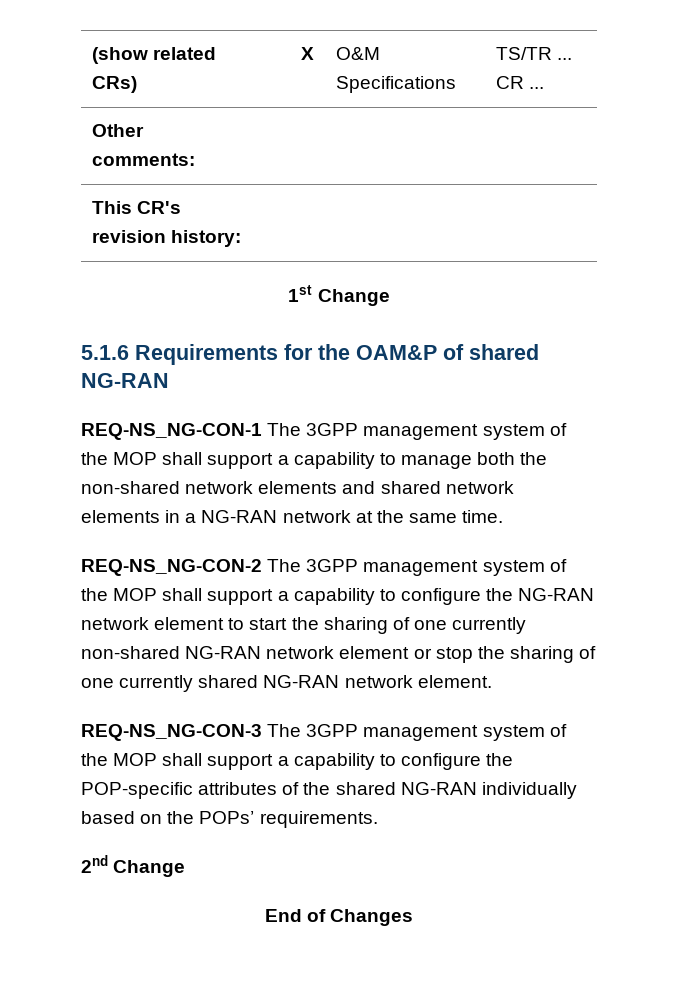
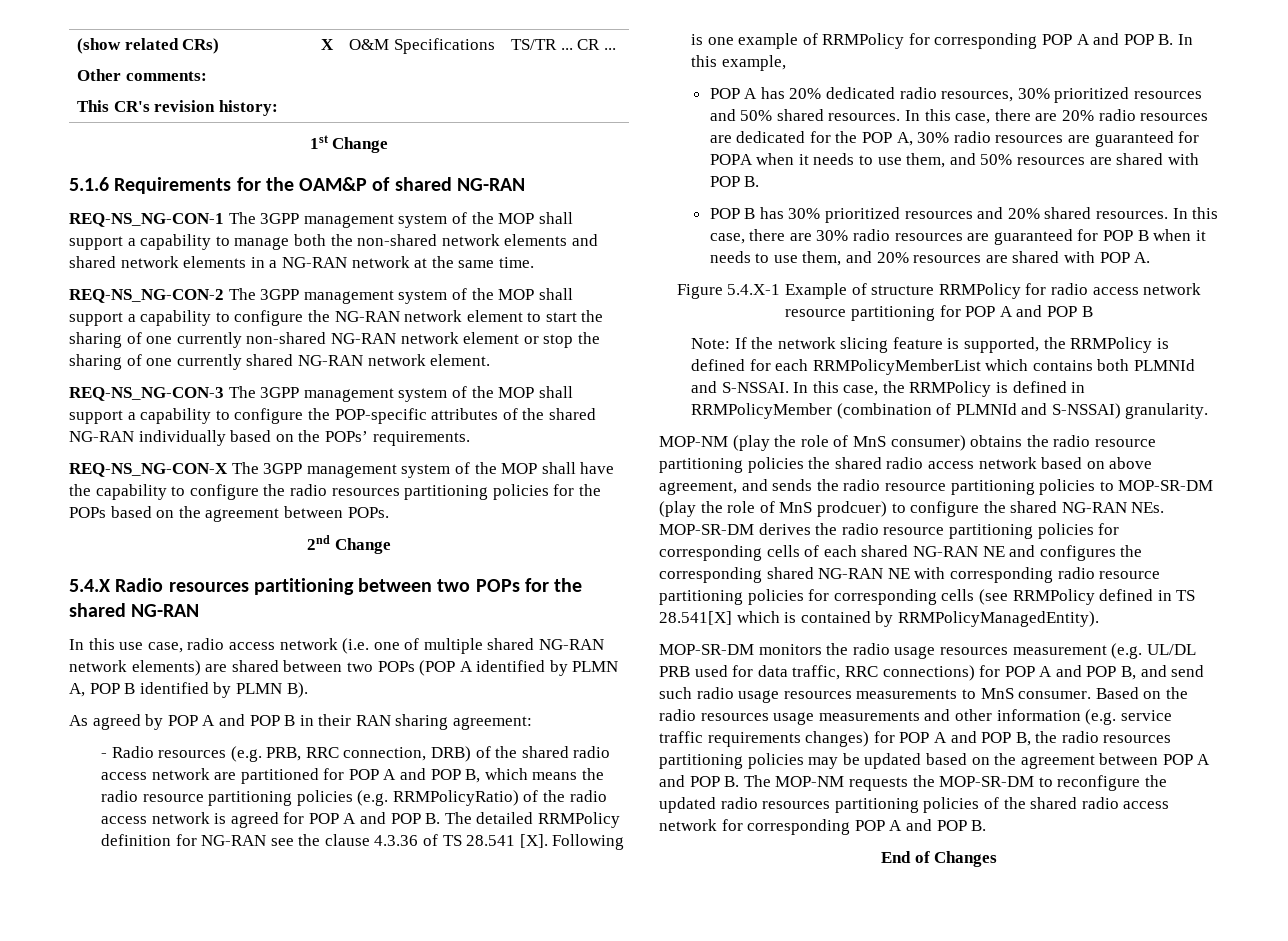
+ REQ-NS_NG-CON-X The 3GPP management system of the MOP shall have the capability to configure the radio resources partitioning policies for the POPs based on the agreement between POPs.
  2nd Change
+ 5.4.X Radio resources partitioning between two POPs for the shared NG-RAN
+ In this use case, radio access network (i.e. one of multiple shared NG-RAN network elements) are shared between two POPs (POP A identified by PLMN A, POP B identified by PLMN B).
+ As agreed by POP A and POP B in their RAN sharing agreement:
+ - Radio resources (e.g. PRB, RRC connection, DRB) of the shared radio access network are partitioned for POP A and POP B, which means the radio resource partitioning policies (e.g. RRMPolicyRatio) of the radio access network is agreed for POP A and POP B. The detailed RRMPolicy definition for NG-RAN see the clause 4.3.36 of TS 28.541 [X]. Following is one example of RRMPolicy for corresponding POP A and POP B. In this example,
+ POP A has 20% dedicated radio resources, 30% prioritized resources and 50% shared resources. In this case, there are 20% radio resources are dedicated for the POP A, 30% radio resources are guaranteed for POPA when it needs to use them, and 50% resources are shared with POP B.
+ POP B has 30% prioritized resources and 20% shared resources. In this case, there are 30% radio resources are guaranteed for POP B when it needs to use them, and 20% resources are shared with POP A.
+ Figure 5.4.X-1 Example of structure RRMPolicy for radio access network resource partitioning for POP A and POP B
+ Note: If the network slicing feature is supported, the RRMPolicy is defined for each RRMPolicyMemberList which contains both PLMNId and S-NSSAI. In this case, the RRMPolicy is defined in RRMPolicyMember (combination of PLMNId and S-NSSAI) granularity.
+ MOP-NM (play the role of MnS consumer) obtains the radio resource partitioning policies the shared radio access network based on above agreement, and sends the radio resource partitioning policies to MOP-SR-DM (play the role of MnS prodcuer) to configure the shared NG-RAN NEs. MOP-SR-DM derives the radio resource partitioning policies for corresponding cells of each shared NG-RAN NE and configures the corresponding shared NG-RAN NE with corresponding radio resource partitioning policies for corresponding cells (see RRMPolicy defined in TS 28.541[X] which is contained by RRMPolicyManagedEntity).
+ MOP-SR-DM monitors the radio usage resources measurement (e.g. UL/DL PRB used for data traffic, RRC connections) for POP A and POP B, and send such radio usage resources measurements to MnS consumer. Based on the radio resources usage measurements and other information (e.g. service traffic requirements changes) for POP A and POP B, the radio resources partitioning policies may be updated based on the agreement between POP A and POP B. The MOP-NM requests the MOP-SR-DM to reconfigure the updated radio resources partitioning policies of the shared radio access network for corresponding POP A and POP B.

